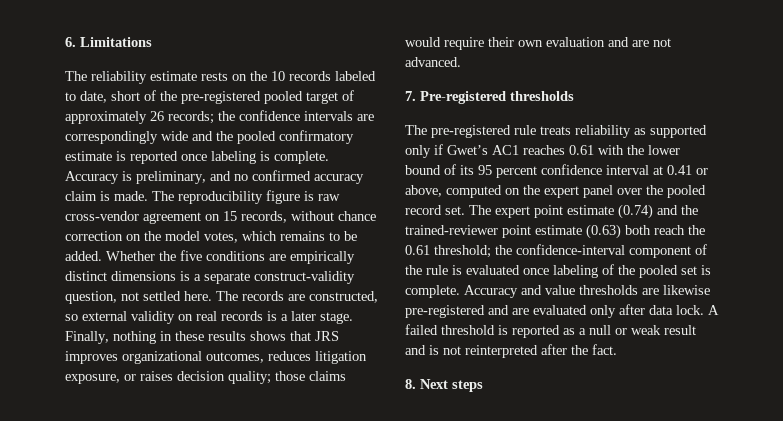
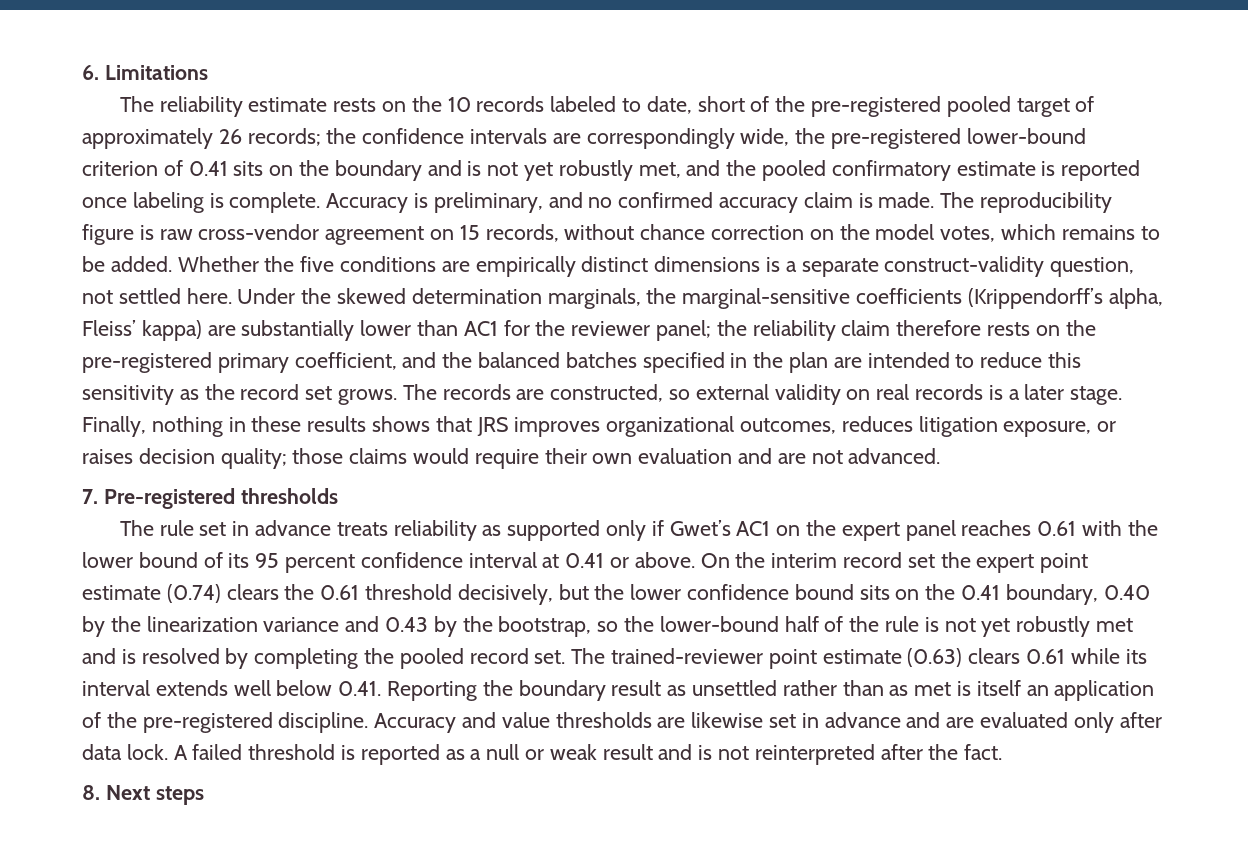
- The reliability estimate rests on the 10 records labeled to date, short of the pre-registered pooled target of approximately 26 records; the confidence intervals are correspondingly wide and the pooled confirmatory estimate is reported once labeling is complete.
+ The reliability estimate rests on the 10 records labeled to date, short of the pre-registered pooled target of approximately 26 records; the confidence intervals are correspondingly wide, the pre-registered lower-bound criterion of 0.41 sits on the boundary and is not yet robustly met, and the pooled confirmatory estimate is reported once labeling is complete.
+ Under the skewed determination marginals, the marginal-sensitive coefficients (Krippendorff’s alpha, Fleiss’ kappa) are substantially lower than AC1 for the reviewer panel; the reliability claim therefore rests on the pre-registered primary coefficient, and the balanced batches specified in the plan are intended to reduce this sensitivity as the record set grows.
- The pre-registered rule treats reliability as supported only if Gwet’s AC1 reaches 0.61 with the lower bound of its 95 percent confidence interval at 0.41 or above, computed on the expert panel over the pooled record set.
+ The rule set in advance treats reliability as supported only if Gwet’s AC1 on the expert panel reaches 0.61 with the lower bound of its 95 percent confidence interval at 0.41 or above. On the interim record set the expert point estimate (0.74) clears the 0.61 threshold decisively, but the lower confidence bound sits on the 0.41 boundary, 0.40 by the linearization variance and 0.43 by the bootstrap, so the lower-bound half of the rule is not yet robustly met and is resolved by completing the pooled record set.
- The expert point estimate (0.74) and the trained-reviewer point estimate (0.63) both reach the 0.61 threshold; the confidence-interval component of the rule is evaluated once labeling of the pooled set is complete.
+ The trained-reviewer point estimate (0.63) clears 0.61 while its interval extends well below 0.41. Reporting the boundary result as unsettled rather than as met is itself an application of the pre-registered discipline.
- Accuracy and value thresholds are likewise pre-registered and are evaluated only after data lock.
+ Accuracy and value thresholds are likewise set in advance and are evaluated only after data lock.

